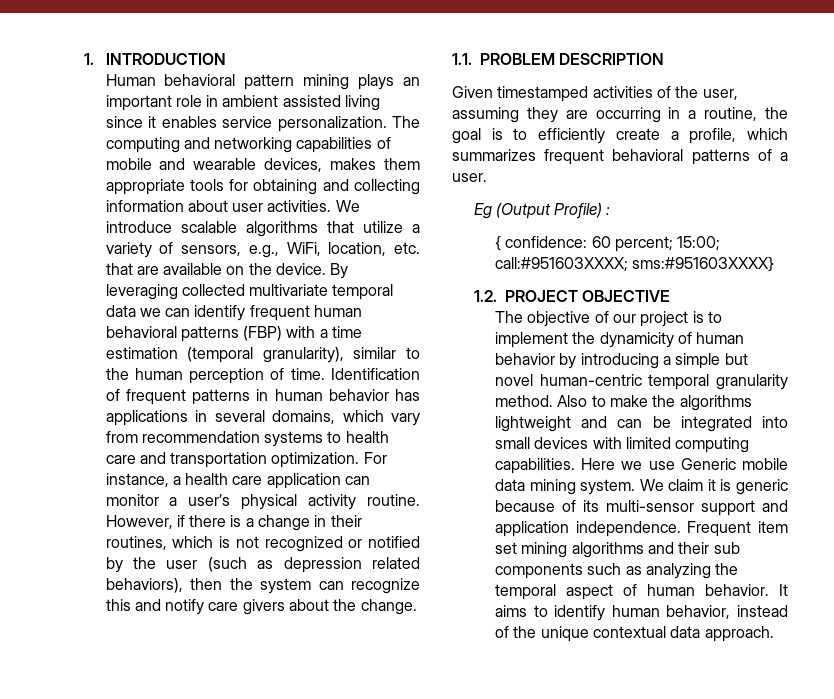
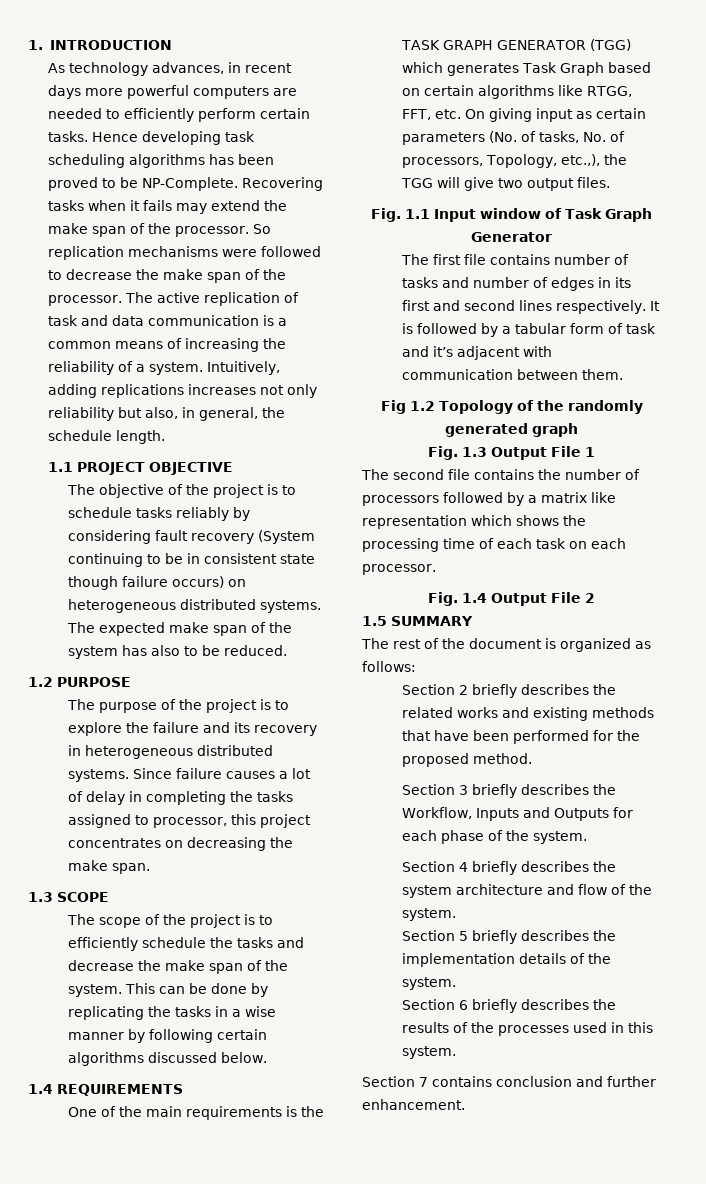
- Human behavioral pattern mining plays an important role in ambient assisted living since it enables service personalization. The computing and networking capabilities of mobile and wearable devices, makes them appropriate tools for obtaining and collecting information about user activities. We introduce scalable algorithms that utilize a variety of sensors, e.g., WiFi, location, etc. that are available on the device. By leveraging collected multivariate temporal data we can identify frequent human behavioral patterns (FBP) with a time estimation (temporal granularity), similar to the human perception of time. Identification of frequent patterns in human behavior has applications in several domains, which vary from recommendation systems to health care and transportation optimization. For instance, a health care application can monitor a user’s physical activity routine. However, if there is a change in their routines, which is not recognized or notified by the user (such as depression related behaviors), then the system can recognize this and notify care givers about the change.
- 1.1. PROBLEM DESCRIPTION
- Given timestamped activities of the user, assuming they are occurring in a routine, the goal is to efficiently create a profile, which summarizes frequent behavioral patterns of a user.
- Eg (Output Profile) :
- { confidence: 60 percent; 15:00; call:#951603XXXX; sms:#951603XXXX}
- 1.2. PROJECT OBJECTIVE
+ As technology advances, in recent days more powerful computers are needed to efficiently perform certain tasks. Hence developing task scheduling algorithms has been proved to be NP-Complete. Recovering tasks when it fails may extend the make span of the processor. So replication mechanisms were followed to decrease the make span of the processor. The active replication of task and data communication is a common means of increasing the reliability of a system. Intuitively, adding replications increases not only reliability but also, in general, the schedule length.
+ 1.1 PROJECT OBJECTIVE
- The objective of our project is to implement the dynamicity of human behavior by introducing a simple but novel human-centric temporal granularity method. Also to make the algorithms lightweight and can be integrated into small devices with limited computing capabilities. Here we use Generic mobile data mining system. We claim it is generic because of its multi-sensor support and application independence. Frequent item set mining algorithms and their sub components such as analyzing the temporal aspect of human behavior. It aims to identify human behavior, instead of the unique contextual data approach.
+ The objective of the project is to schedule tasks reliably by considering fault recovery (System continuing to be in consistent state though failure occurs) on heterogeneous distributed systems. The expected make span of the system has also to be reduced.
+ 1.2 PURPOSE
+ The purpose of the project is to explore the failure and its recovery in heterogeneous distributed systems. Since failure causes a lot of delay in completing the tasks assigned to processor, this project concentrates on decreasing the make span.
+ 1.3 SCOPE
+ The scope of the project is to efficiently schedule the tasks and decrease the make span of the system. This can be done by replicating the tasks in a wise manner by following certain algorithms discussed below.
+ 1.4 REQUIREMENTS
+ One of the main requirements is the TASK GRAPH GENERATOR (TGG) which generates Task Graph based on certain algorithms like RTGG, FFT, etc. On giving input as certain parameters (No. of tasks, No. of processors, Topology, etc.,), the TGG will give two output files.
+ Fig. 1.1 Input window of Task Graph Generator
+ The first file contains number of tasks and number of edges in its first and second lines respectively. It is followed by a tabular form of task and it’s adjacent with communication between them.
+ Fig 1.2 Topology of the randomly generated graph
+ Fig. 1.3 Output File 1
+ The second file contains the number of processors followed by a matrix like representation which shows the processing time of each task on each processor.
+ Fig. 1.4 Output File 2
+ 1.5 SUMMARY
+ The rest of the document is organized as follows:
+ Section 2 briefly describes the related works and existing methods that have been performed for the proposed method.
+ Section 3 briefly describes the Workflow, Inputs and Outputs for each phase of the system.
+ Section 4 briefly describes the system architecture and flow of the system.
+ Section 5 briefly describes the implementation details of the system.
+ Section 6 briefly describes the results of the processes used in this system.
+ Section 7 contains conclusion and further enhancement.

